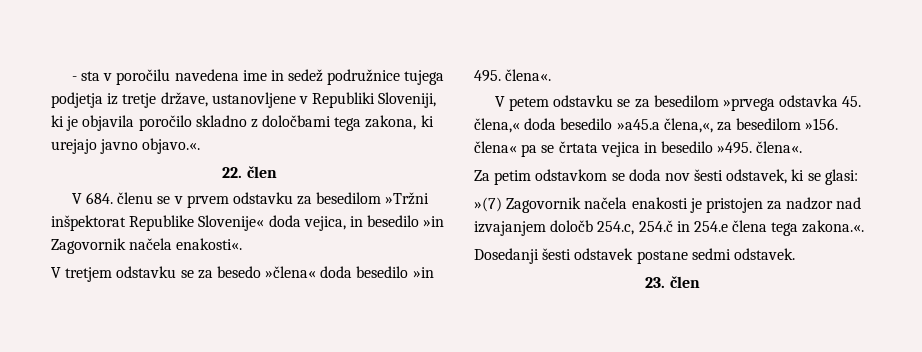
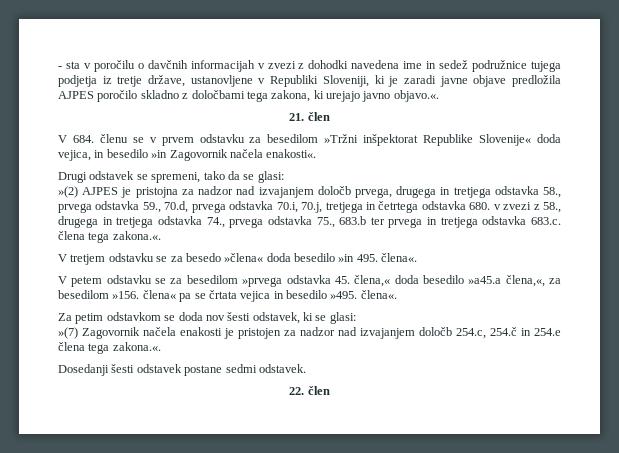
- - sta v poročilu navedena ime in sedež podružnice tujega podjetja iz tretje države, ustanovljene v Republiki Sloveniji, ki je objavila poročilo skladno z določbami tega zakona, ki urejajo javno objavo.«.
+ - sta v poročilu o davčnih informacijah v zvezi z dohodki navedena ime in sedež podružnice tujega podjetja iz tretje države, ustanovljene v Republiki Sloveniji, ki je zaradi javne objave predložila AJPES poročilo skladno z določbami tega zakona, ki urejajo javno objavo.«.
- 22. člen
+ 21. člen
+ Drugi odstavek se spremeni, tako da se glasi:
+ »(2) AJPES je pristojna za nadzor nad izvajanjem določb prvega, drugega in tretjega odstavka 58., prvega odstavka 59., 70.d, prvega odstavka 70.i, 70.j, tretjega in četrtega odstavka 680. v zvezi z 58., drugega in tretjega odstavka 74., prvega odstavka 75., 683.b ter prvega in tretjega odstavka 683.c. člena tega zakona.«.
- 23. člen
+ 22. člen

